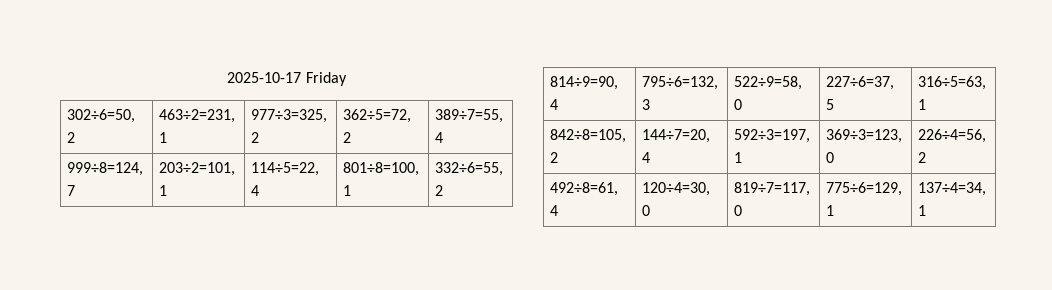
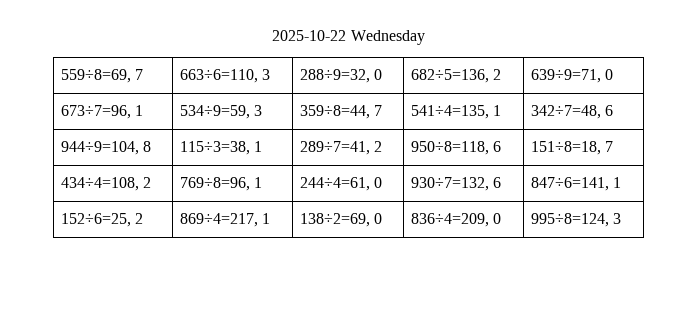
- 2025-10-17 Friday
- 302÷6=50, 2 | 463÷2=231, 1 | 977÷3=325, 2 | 362÷5=72, 2 | 389÷7=55, 4
- 999÷8=124, 7 | 203÷2=101, 1 | 114÷5=22, 4 | 801÷8=100, 1 | 332÷6=55, 2
- 814÷9=90, 4 | 795÷6=132, 3 | 522÷9=58, 0 | 227÷6=37, 5 | 316÷5=63, 1
- 842÷8=105, 2 | 144÷7=20, 4 | 592÷3=197, 1 | 369÷3=123, 0 | 226÷4=56, 2
- 492÷8=61, 4 | 120÷4=30, 0 | 819÷7=117, 0 | 775÷6=129, 1 | 137÷4=34, 1
+ 2025-10-22 Wednesday
+ 559÷8=69, 7 | 663÷6=110, 3 | 288÷9=32, 0 | 682÷5=136, 2 | 639÷9=71, 0
+ 673÷7=96, 1 | 534÷9=59, 3 | 359÷8=44, 7 | 541÷4=135, 1 | 342÷7=48, 6
+ 944÷9=104, 8 | 115÷3=38, 1 | 289÷7=41, 2 | 950÷8=118, 6 | 151÷8=18, 7
+ 434÷4=108, 2 | 769÷8=96, 1 | 244÷4=61, 0 | 930÷7=132, 6 | 847÷6=141, 1
+ 152÷6=25, 2 | 869÷4=217, 1 | 138÷2=69, 0 | 836÷4=209, 0 | 995÷8=124, 3

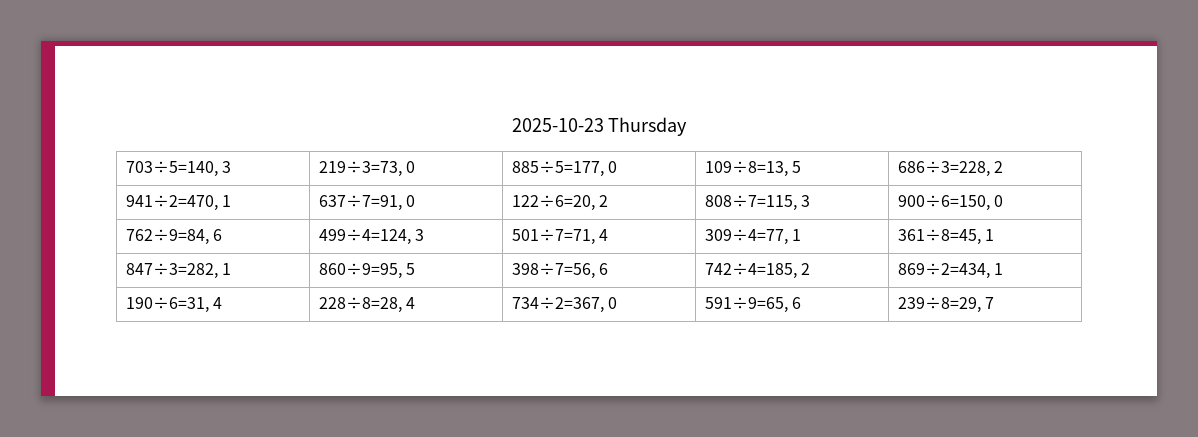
- 2025-10-22 Wednesday
- 559÷8=69, 7 | 663÷6=110, 3 | 288÷9=32, 0 | 682÷5=136, 2 | 639÷9=71, 0
- 673÷7=96, 1 | 534÷9=59, 3 | 359÷8=44, 7 | 541÷4=135, 1 | 342÷7=48, 6
- 944÷9=104, 8 | 115÷3=38, 1 | 289÷7=41, 2 | 950÷8=118, 6 | 151÷8=18, 7
- 434÷4=108, 2 | 769÷8=96, 1 | 244÷4=61, 0 | 930÷7=132, 6 | 847÷6=141, 1
- 152÷6=25, 2 | 869÷4=217, 1 | 138÷2=69, 0 | 836÷4=209, 0 | 995÷8=124, 3
+ 2025-10-23 Thursday
+ 703÷5=140, 3 | 219÷3=73, 0 | 885÷5=177, 0 | 109÷8=13, 5 | 686÷3=228, 2
+ 941÷2=470, 1 | 637÷7=91, 0 | 122÷6=20, 2 | 808÷7=115, 3 | 900÷6=150, 0
+ 762÷9=84, 6 | 499÷4=124, 3 | 501÷7=71, 4 | 309÷4=77, 1 | 361÷8=45, 1
+ 847÷3=282, 1 | 860÷9=95, 5 | 398÷7=56, 6 | 742÷4=185, 2 | 869÷2=434, 1
+ 190÷6=31, 4 | 228÷8=28, 4 | 734÷2=367, 0 | 591÷9=65, 6 | 239÷8=29, 7

